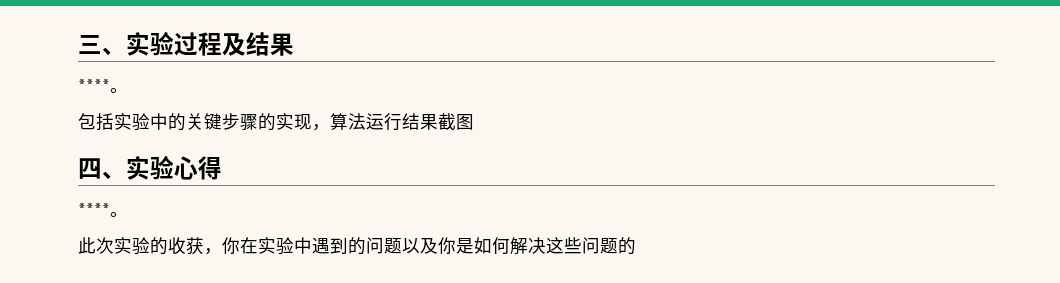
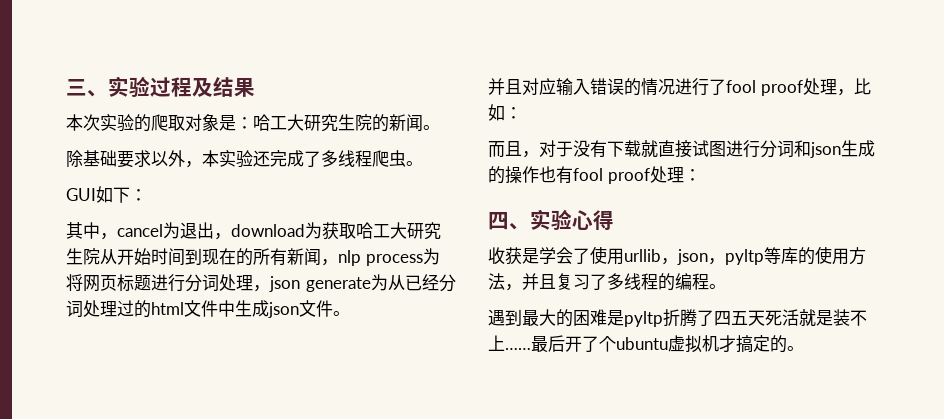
  三、实验过程及结果
- ****。
- 包括实验中的关键步骤的实现，算法运行结果截图
+ 本次实验的爬取对象是：哈工大研究生院的新闻。
+ 除基础要求以外，本实验还完成了多线程爬虫。
+ GUI如下：
+ 其中，cancel为退出，download为获取哈工大研究生院从开始时间到现在的所有新闻，nlp process为将网页标题进行分词处理，json generate为从已经分词处理过的html文件中生成json文件。
+ 并且对应输入错误的情况进行了fool proof处理，比如：
+ 而且，对于没有下载就直接试图进行分词和json生成的操作也有fool proof处理：
  四、实验心得
- ****。
- 此次实验的收获，你在实验中遇到的问题以及你是如何解决这些问题的
+ 收获是学会了使用urllib，json，pyltp等库的使用方法，并且复习了多线程的编程。
+ 遇到最大的困难是pyltp折腾了四五天死活就是装不上……最后开了个ubuntu虚拟机才搞定的。

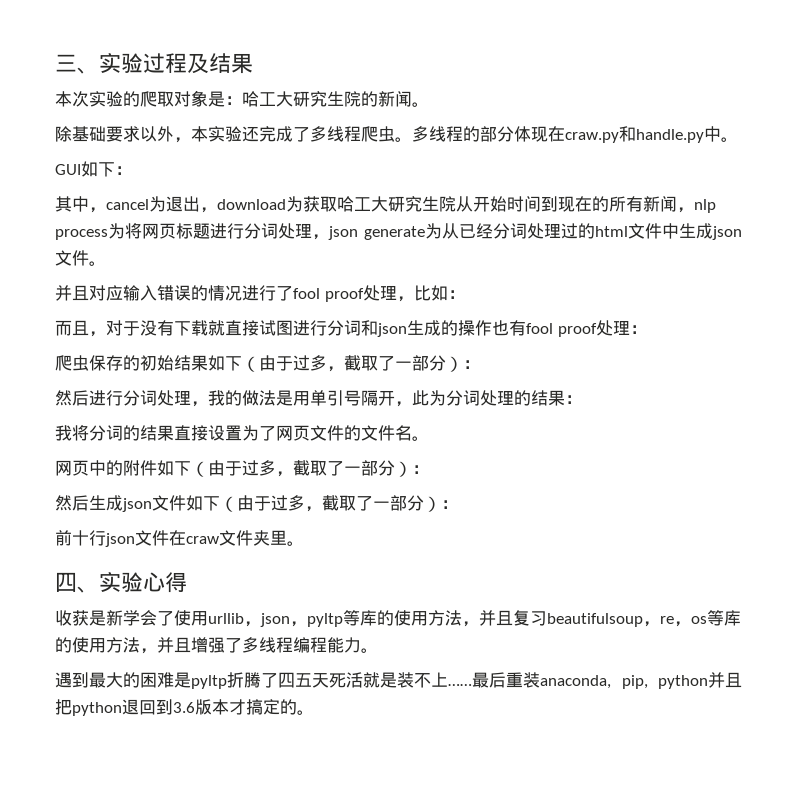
+ 多线程的部分体现在craw.py和handle.py中。
+ 爬虫保存的初始结果如下（由于过多，截取了一部分）：
+ 然后进行分词处理，我的做法是用单引号隔开，此为分词处理的结果：
+ 我将分词的结果直接设置为了网页文件的文件名。
+ 网页中的附件如下（由于过多，截取了一部分）：
+ 然后生成json文件如下（由于过多，截取了一部分）：
+ 前十行json文件在craw文件夹里。
- 收获是学会了使用urllib，json，pyltp等库的使用方法，并且复习了多线程的编程。
+ 收获是新学会了使用urllib，json，pyltp等库的使用方法，并且复习beautifulsoup，re，os等库的使用方法，并且增强了多线程编程能力。
- 最后开了个ubuntu虚拟机才搞定的。
+ 最后重装anaconda, pip, python并且把python退回到3.6版本才搞定的。

